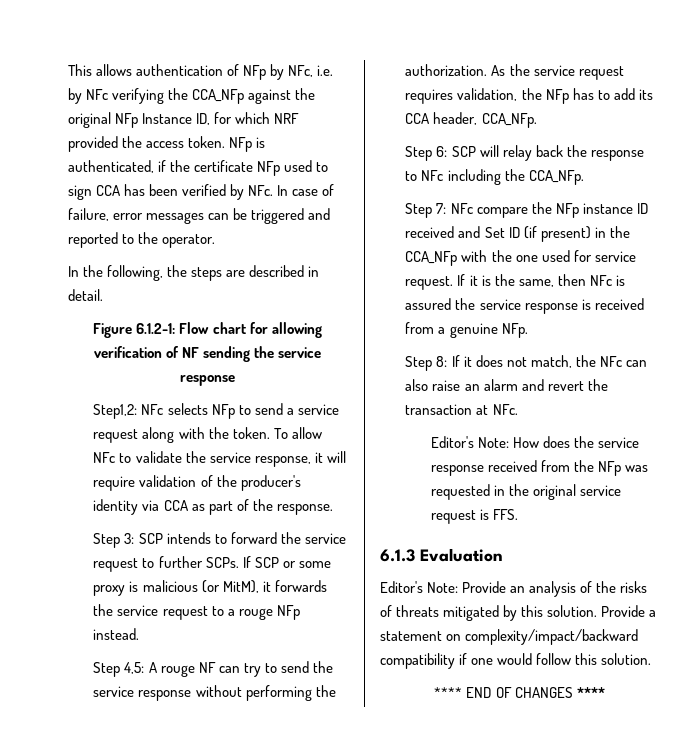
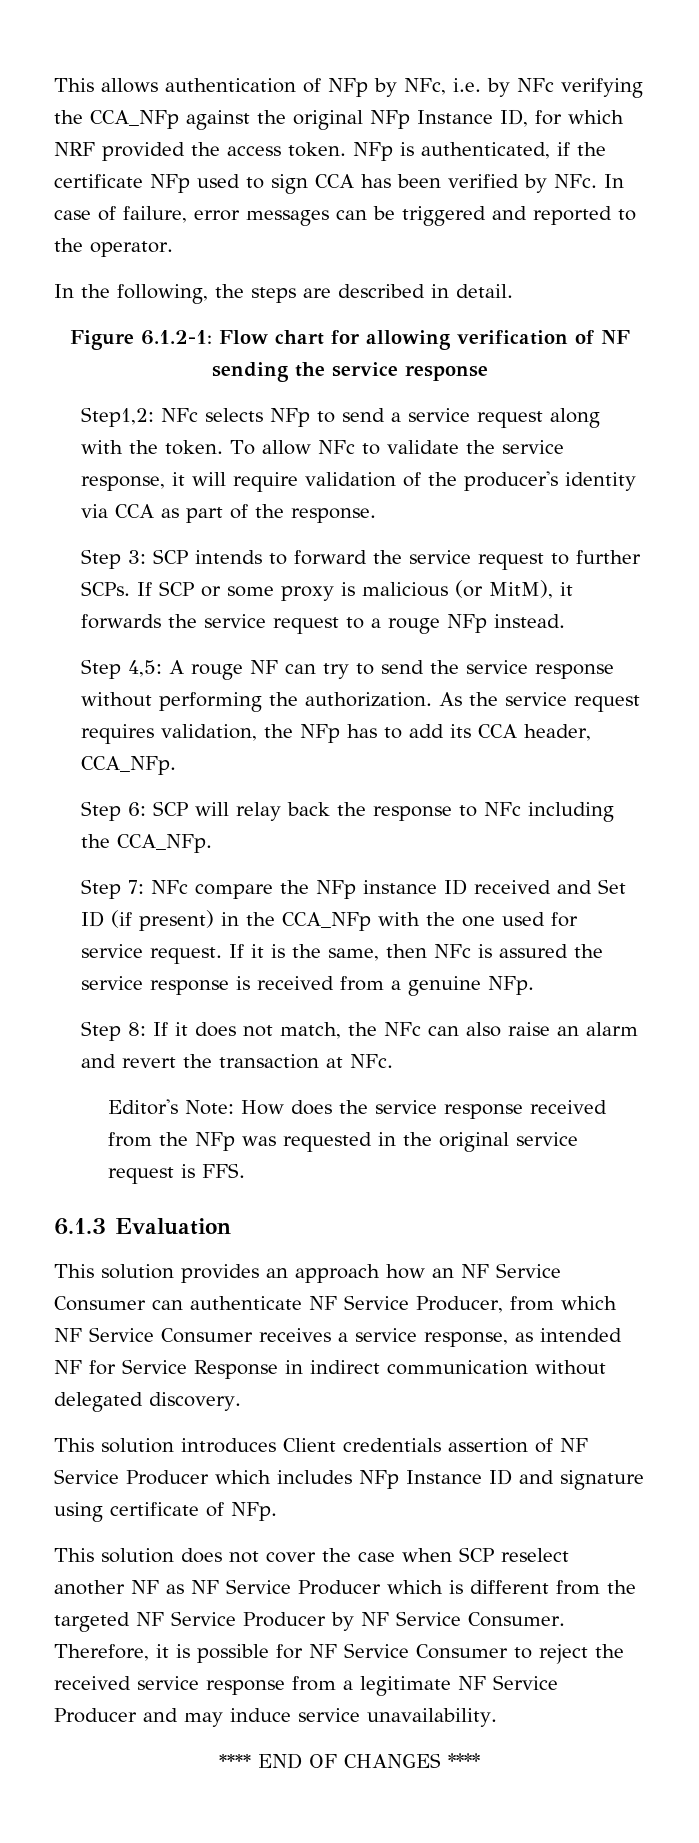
- Editor's Note: Provide an analysis of the risks of threats mitigated by this solution. Provide a statement on complexity/impact/backward compatibility if one would follow this solution.
+ This solution provides an approach how an NF Service Consumer can authenticate NF Service Producer, from which NF Service Consumer receives a service response, as intended NF for Service Response in indirect communication without delegated discovery.
+ This solution introduces Client credentials assertion of NF Service Producer which includes NFp Instance ID and signature using certificate of NFp.
+ This solution does not cover the case when SCP reselect another NF as NF Service Producer which is different from the targeted NF Service Producer by NF Service Consumer. Therefore, it is possible for NF Service Consumer to reject the received service response from a legitimate NF Service Producer and may induce service unavailability.

